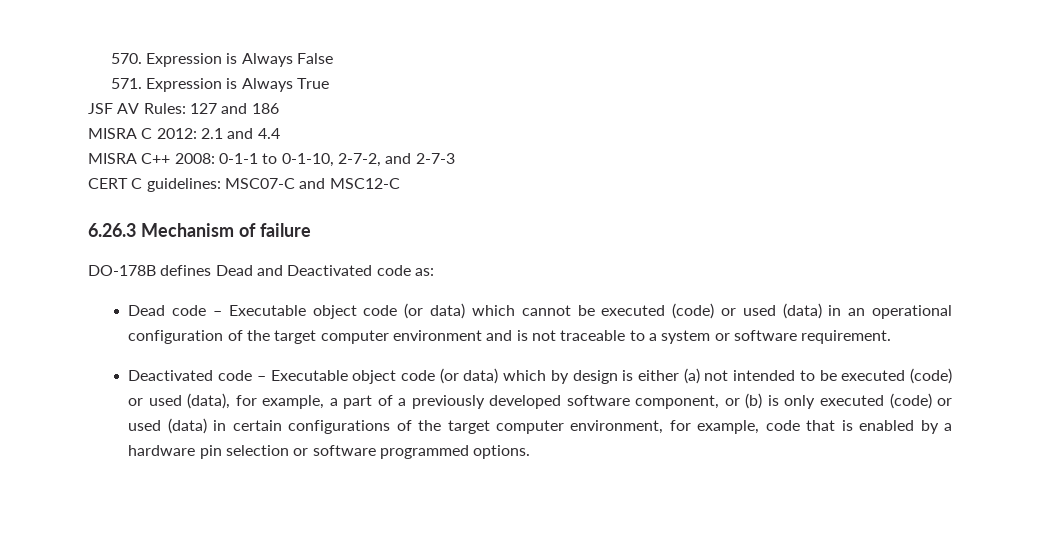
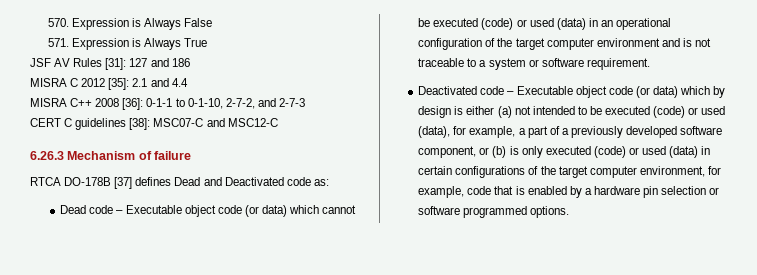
- JSF AV Rules: 127 and 186
+ JSF AV Rules [31]: 127 and 186
- MISRA C 2012: 2.1 and 4.4
+ MISRA C 2012 [35]: 2.1 and 4.4
- MISRA C++ 2008: 0-1-1 to 0-1-10, 2-7-2, and 2-7-3
+ MISRA C++ 2008 [36]: 0-1-1 to 0-1-10, 2-7-2, and 2-7-3
- CERT C guidelines: MSC07-C and MSC12-C
+ CERT C guidelines [38]: MSC07-C and MSC12-C
- DO-178B defines Dead and Deactivated code as:
+ RTCA DO-178B [37] defines Dead and Deactivated code as:

